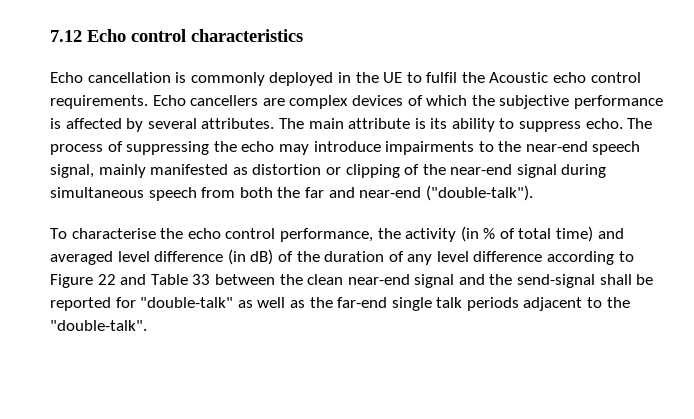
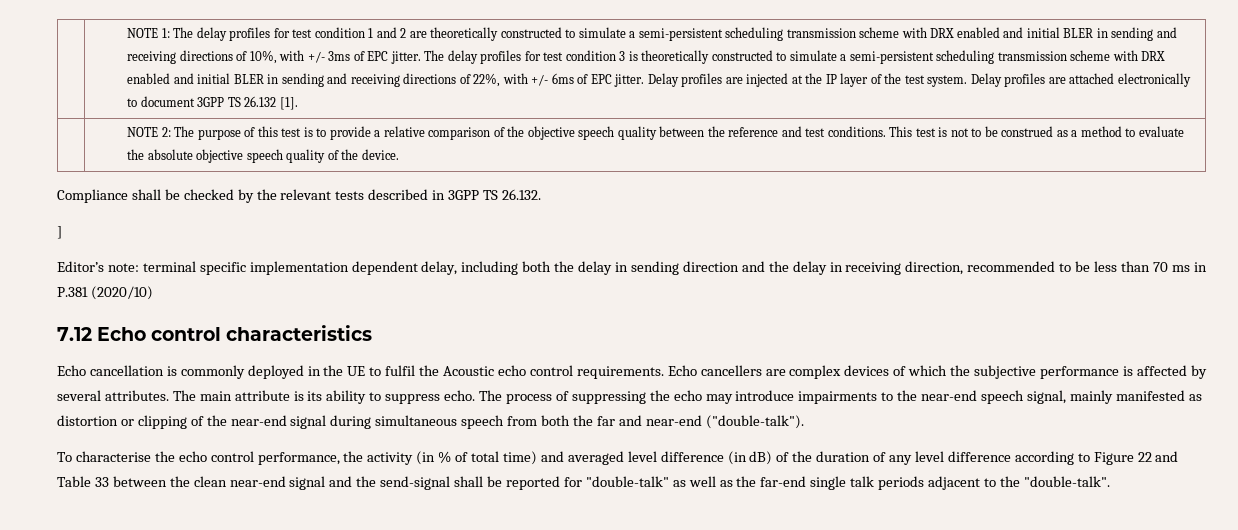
+ NOTE 1: The delay profiles for test condition 1 and 2 are theoretically constructed to simulate a semi-persistent scheduling transmission scheme with DRX enabled and initial BLER in sending and receiving directions of 10%, with +/- 3ms of EPC jitter. The delay profiles for test condition 3 is theoretically constructed to simulate a semi-persistent scheduling transmission scheme with DRX enabled and initial BLER in sending and receiving directions of 22%, with +/- 6ms of EPC jitter. Delay profiles are injected at the IP layer of the test system. Delay profiles are attached electronically to document 3GPP TS 26.132 [1].
+ | NOTE 2: The purpose of this test is to provide a relative comparison of the objective speech quality between the reference and test conditions. This test is not to be construed as a method to evaluate the absolute objective speech quality of the device.
+ Compliance shall be checked by the relevant tests described in 3GPP TS 26.132.
+ ]
+ Editor’s note: terminal specific implementation dependent delay, including both the delay in sending direction and the delay in receiving direction, recommended to be less than 70 ms in P.381 (2020/10)

